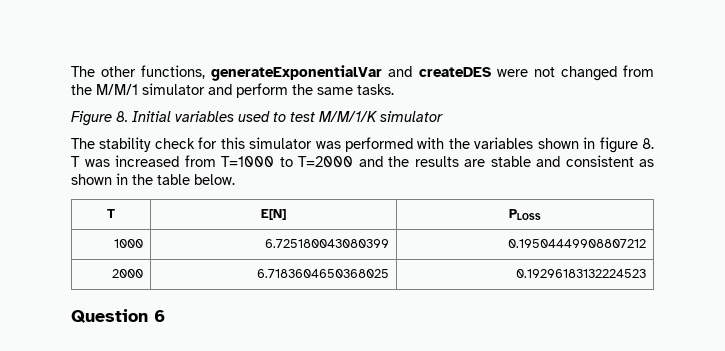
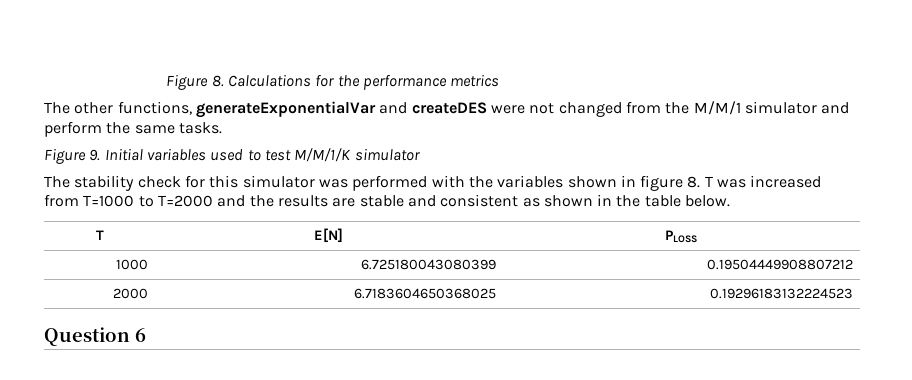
+ Figure 8. Calculations for the performance metrics
- Figure 8. Initial variables used to test M/M/1/K simulator
+ Figure 9. Initial variables used to test M/M/1/K simulator

